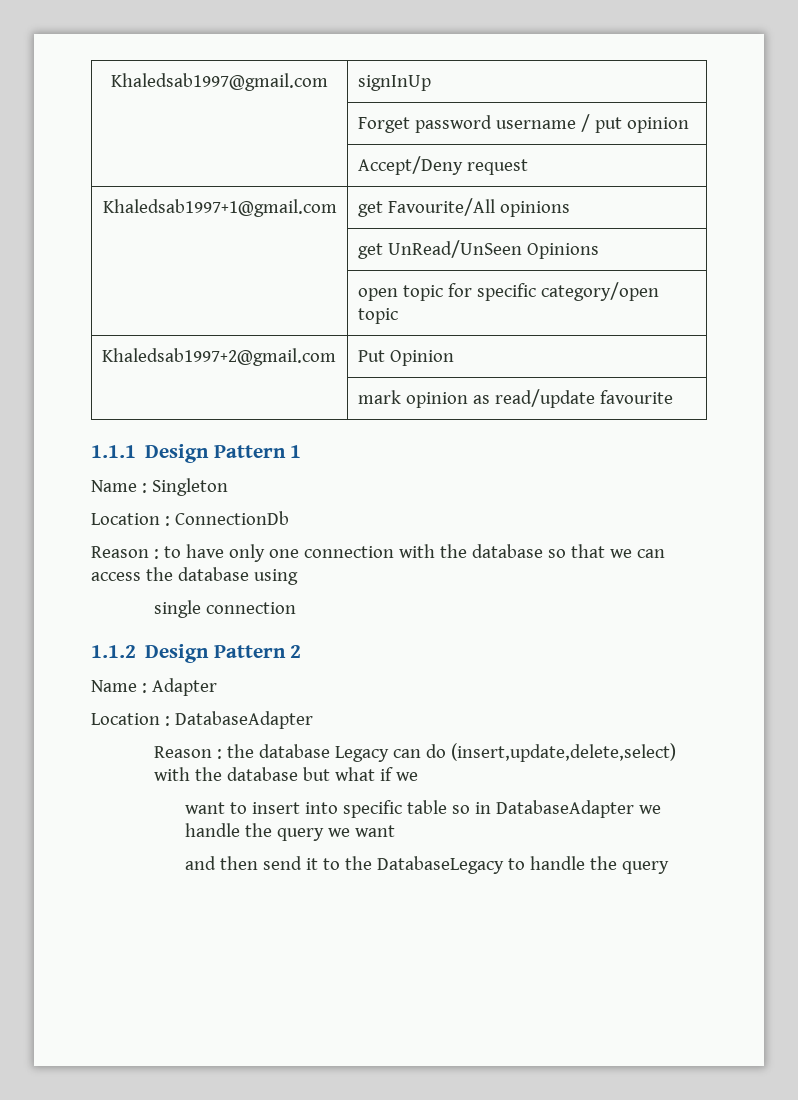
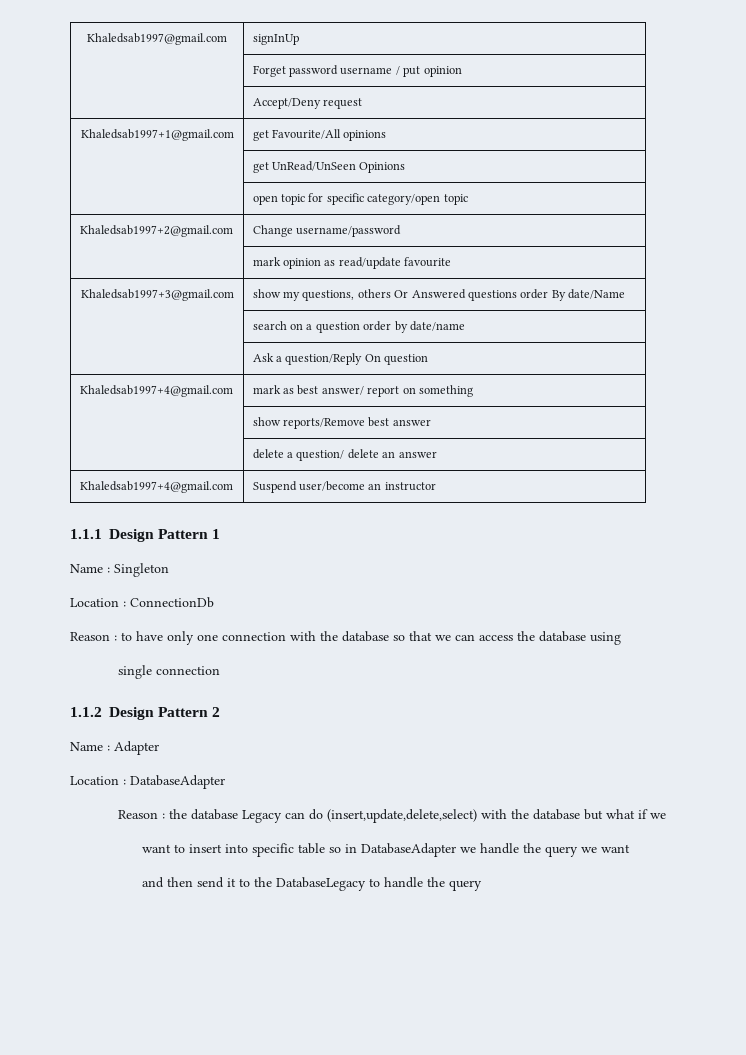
- Khaledsab1997+2@gmail.com | Put Opinion
+ Khaledsab1997+2@gmail.com | Change username/password
+ Khaledsab1997+3@gmail.com | show my questions, others Or Answered questions order By date/Name
+ | search on a question order by date/name
+ | Ask a question/Reply On question
+ Khaledsab1997+4@gmail.com | mark as best answer/ report on something
+ | show reports/Remove best answer
+ | delete a question/ delete an answer
+ Khaledsab1997+4@gmail.com | Suspend user/become an instructor

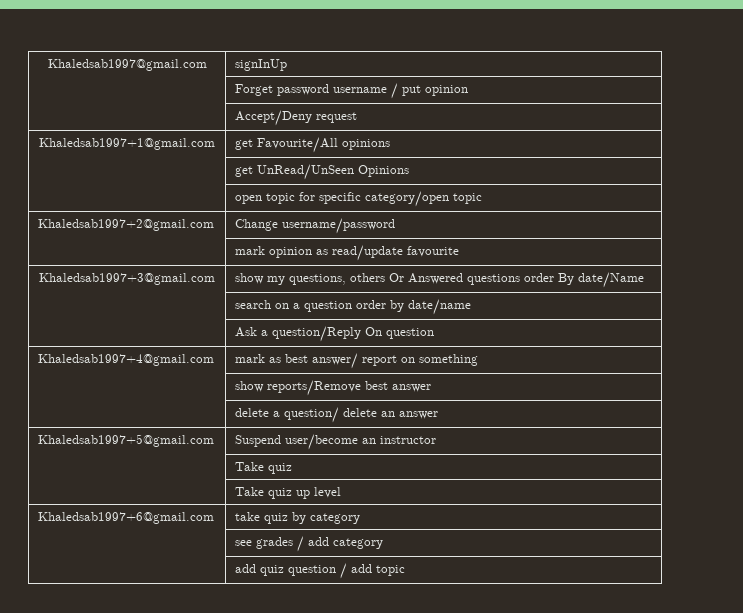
- Khaledsab1997+4@gmail.com | Suspend user/become an instructor
- 1.1.1 Design Pattern 1
- Name : Singleton
- Location : ConnectionDb
- Reason : to have only one connection with the database so that we can access the database using
- single connection
- 1.1.2 Design Pattern 2
- Name : Adapter
- Location : DatabaseAdapter
- Reason : the database Legacy can do (insert,update,delete,select) with the database but what if we
- want to insert into specific table so in DatabaseAdapter we handle the query we want
- and then send it to the DatabaseLegacy to handle the query
+ Khaledsab1997+5@gmail.com | Suspend user/become an instructor
+ | Take quiz
+ | Take quiz up level
+ Khaledsab1997+6@gmail.com | take quiz by category
+ | see grades / add category
+ | add quiz question / add topic

